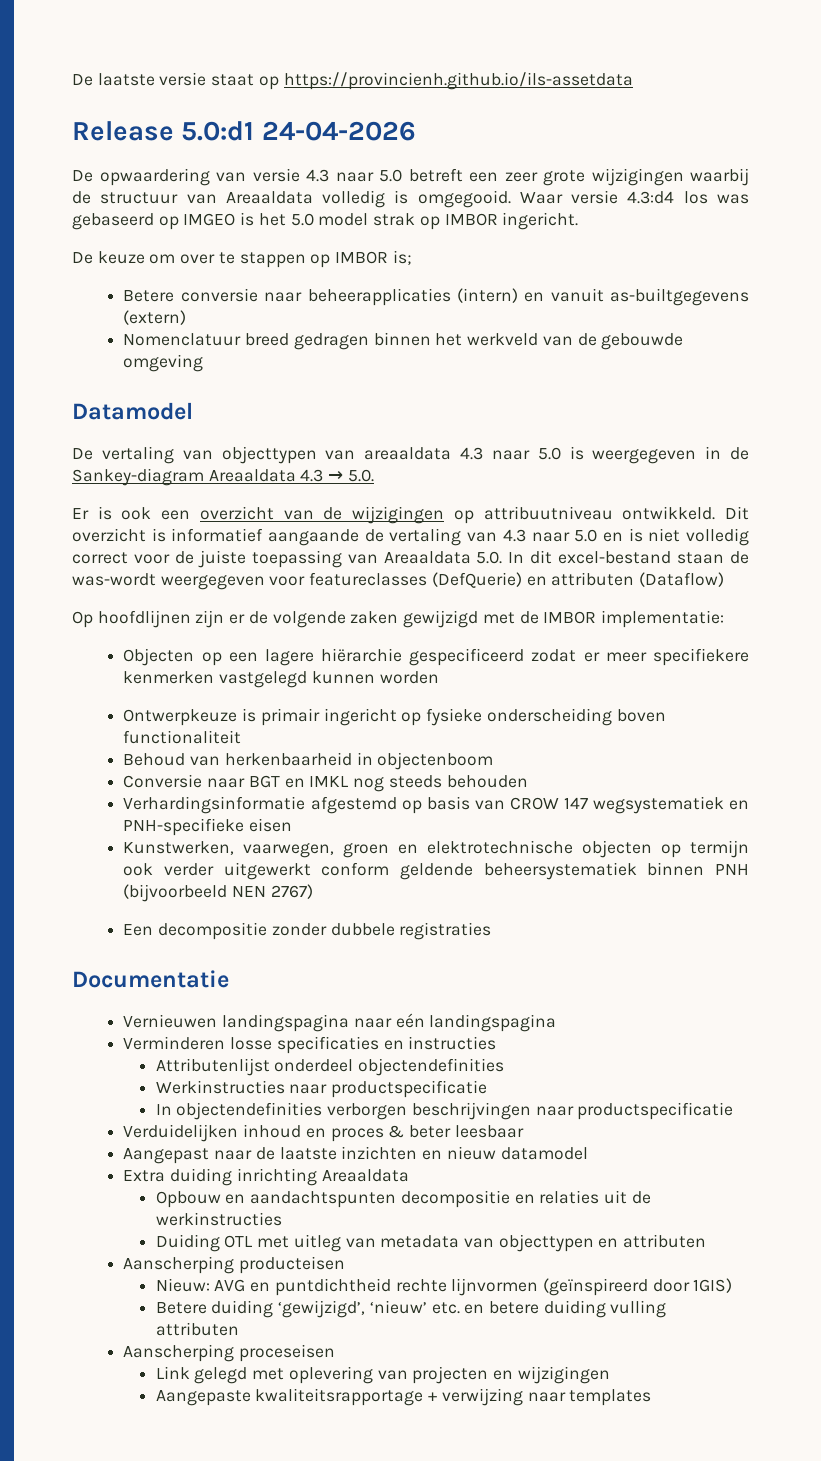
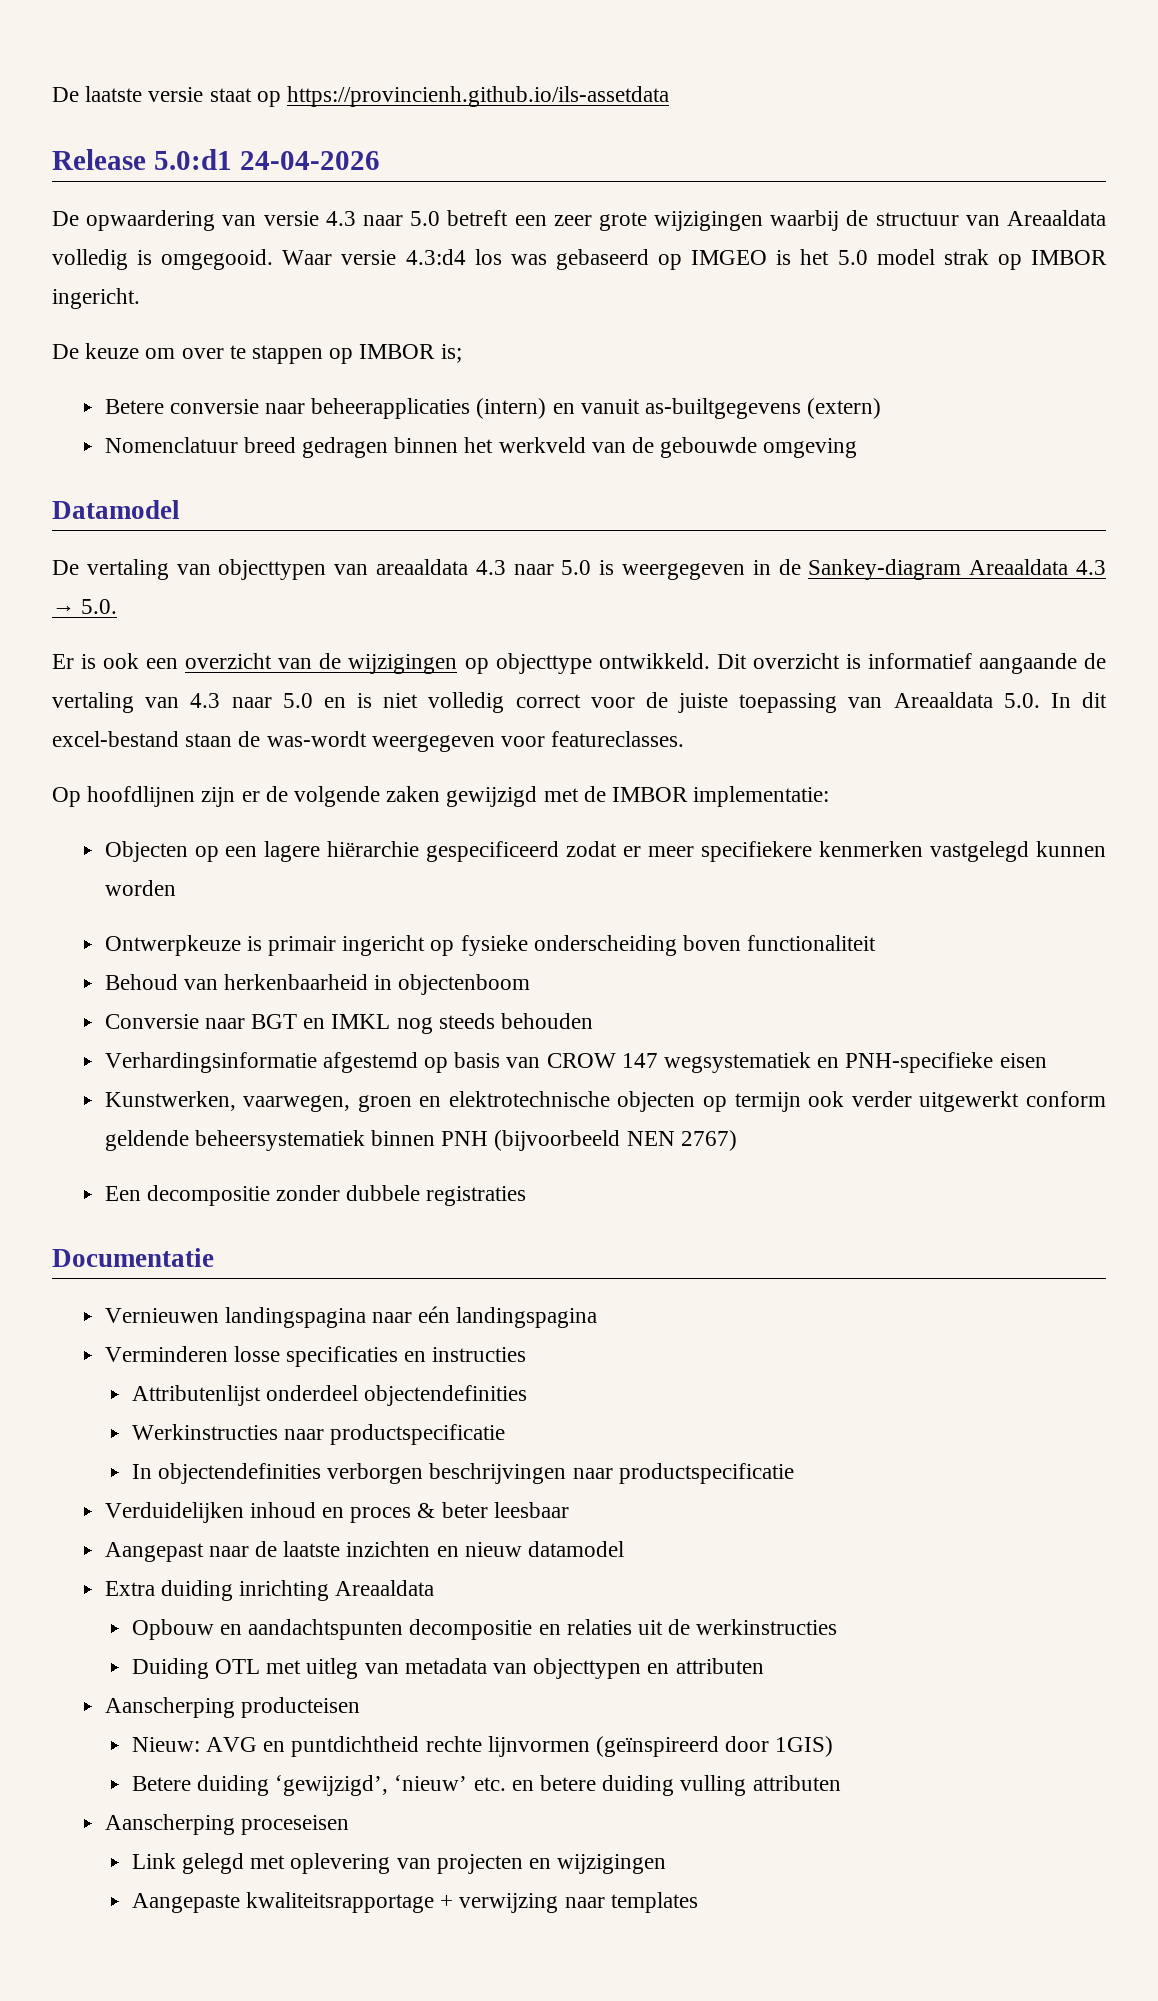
- Er is ook een overzicht van de wijzigingen op attribuutniveau ontwikkeld.
+ Er is ook een overzicht van de wijzigingen op objecttype ontwikkeld.
- Dit overzicht is informatief aangaande de vertaling van 4.3 naar 5.0 en is niet volledig correct voor de juiste toepassing van Areaaldata 5.0. In dit excel-bestand staan de was-wordt weergegeven voor featureclasses (DefQuerie) en attributen (Dataflow)
+ Dit overzicht is informatief aangaande de vertaling van 4.3 naar 5.0 en is niet volledig correct voor de juiste toepassing van Areaaldata 5.0. In dit excel-bestand staan de was-wordt weergegeven voor featureclasses.

